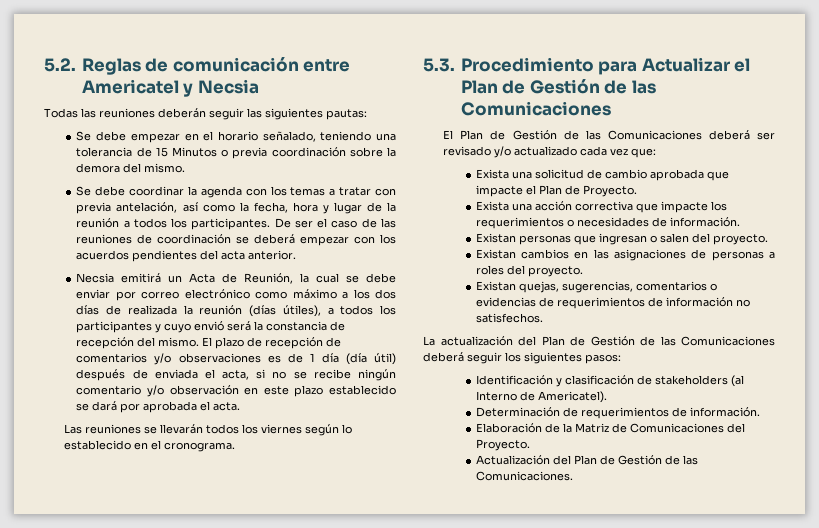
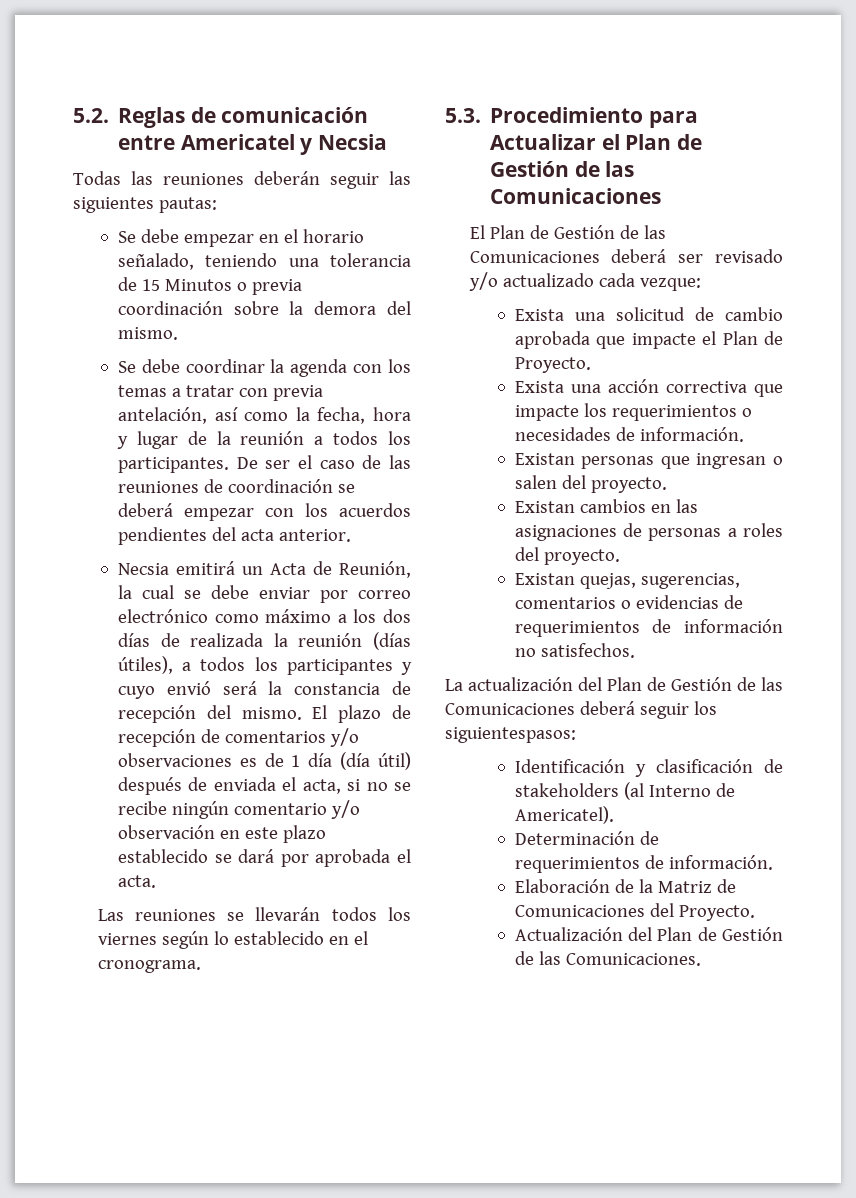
- El Plan de Gestión de las Comunicaciones deberá ser revisado y/o actualizado cada vez que:
+ El Plan de Gestión de las Comunicaciones deberá ser revisado y/o actualizado cada vezque:
- La actualización del Plan de Gestión de las Comunicaciones deberá seguir los siguientes pasos:
+ La actualización del Plan de Gestión de las Comunicaciones deberá seguir los siguientespasos:

